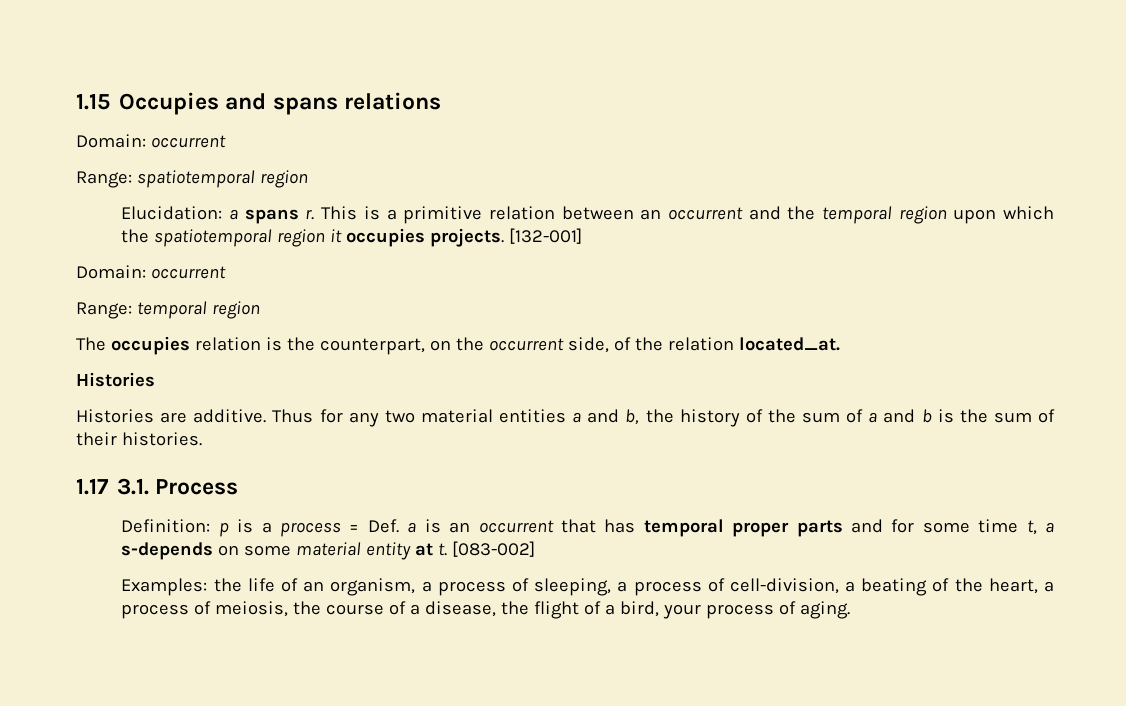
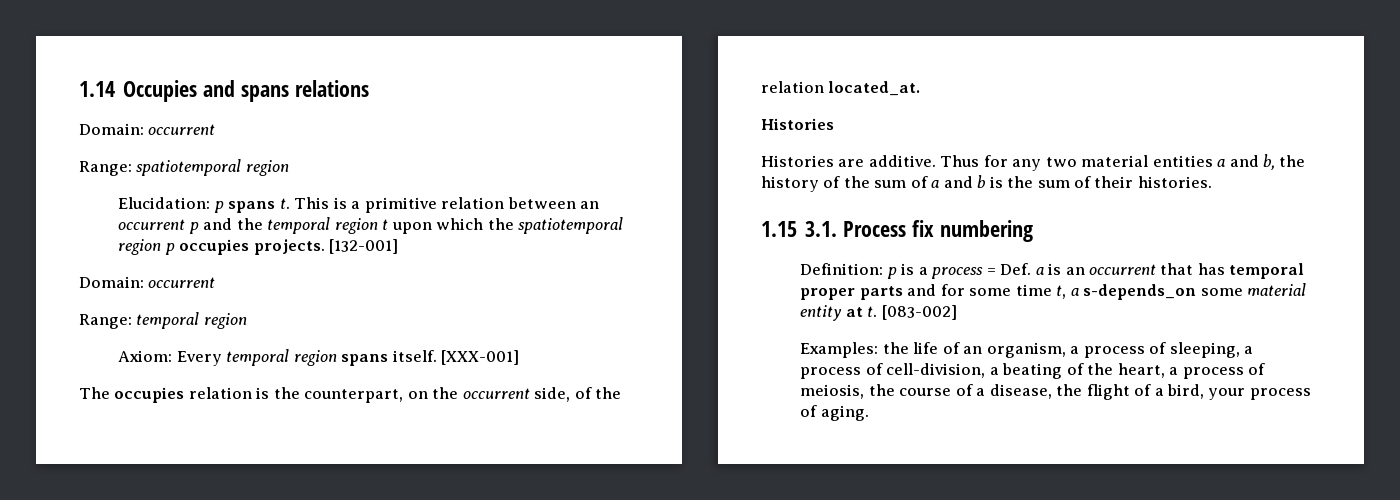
- 1.15 Occupies and spans relations
+ 1.14 Occupies and spans relations
- Elucidation: a spans r.
+ Elucidation: p spans t.
- This is a primitive relation between an occurrent and the temporal region upon which the spatiotemporal region it occupies projects.
+ This is a primitive relation between an occurrent p and the temporal region t upon which the spatiotemporal region p occupies projects.
+ Axiom: Every temporal region spans itself. [XXX-001]
- 1.17 3.1. Process
+ 1.15 3.1. Process fix numbering
- Definition: p is a process = Def. a is an occurrent that has temporal proper parts and for some time t, a s-depends on some material entity at t.
+ Definition: p is a process = Def. a is an occurrent that has temporal proper parts and for some time t, a s-depends_on some material entity at t.

